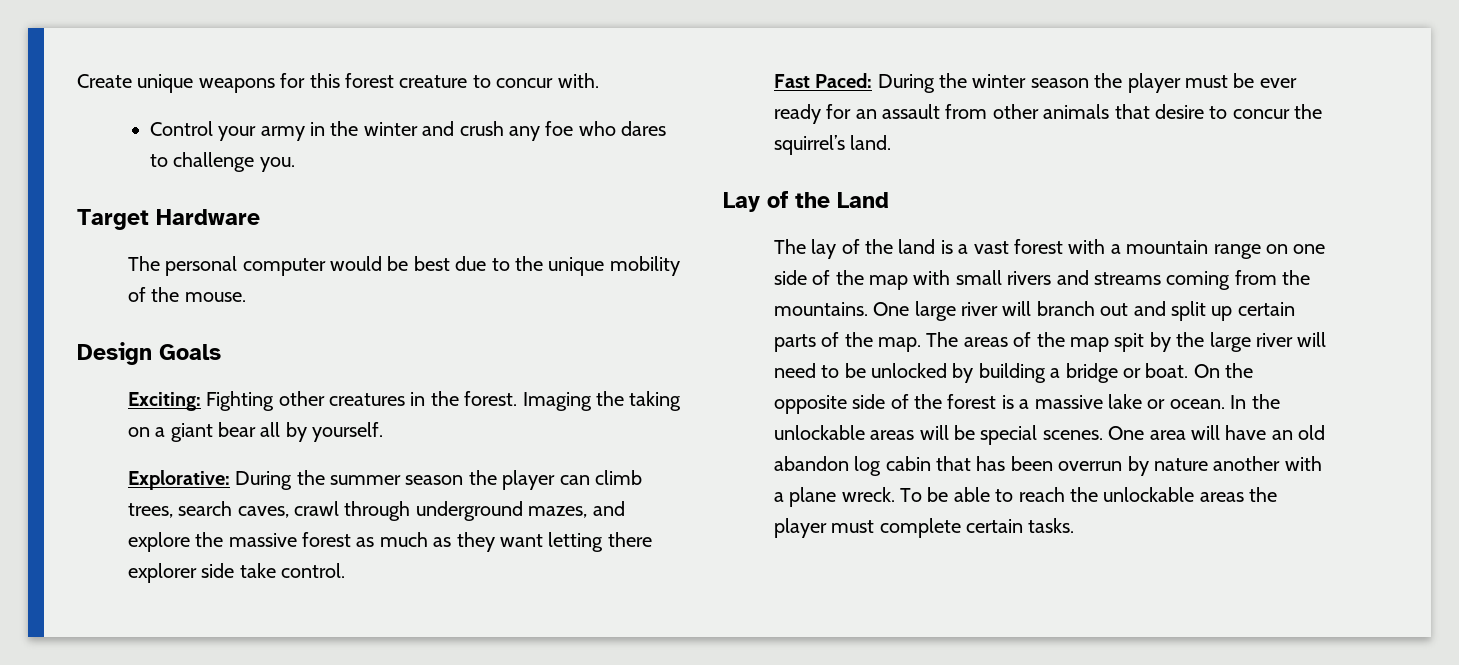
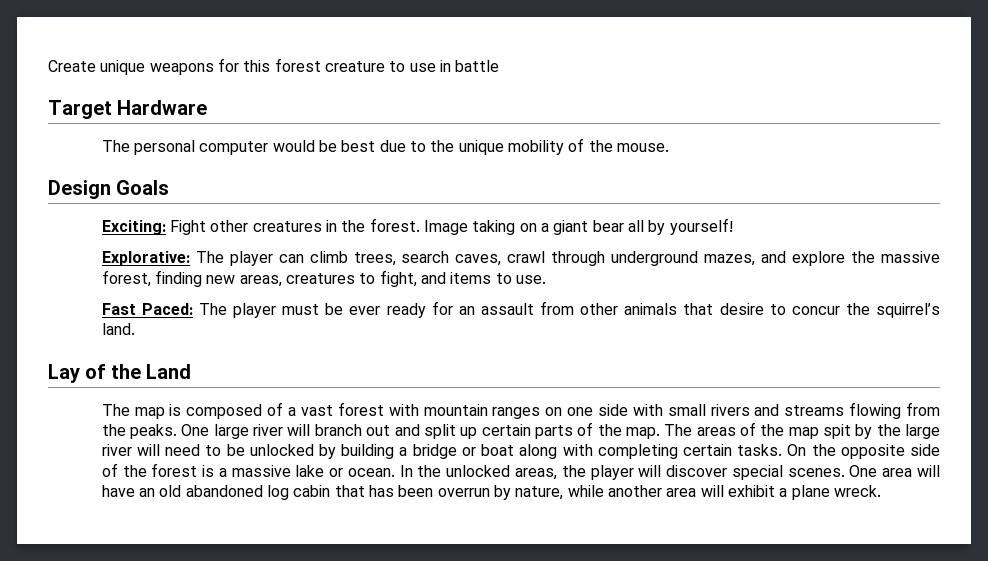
- Create unique weapons for this forest creature to concur with.
- Control your army in the winter and crush any foe who dares to challenge you.
+ Create unique weapons for this forest creature to use in battle
- Exciting: Fighting other creatures in the forest.
+ Exciting: Fight other creatures in the forest.
- Imaging the taking on a giant bear all by yourself.
+ Image taking on a giant bear all by yourself!
- Explorative: During the summer season the player can climb trees, search caves, crawl through underground mazes, and explore the massive forest as much as they want letting there explorer side take control.
- Fast Paced: During the winter season the player must be ever ready for an assault from other animals that desire to concur the squirrel’s land.
+ Explorative: The player can climb trees, search caves, crawl through underground mazes, and explore the massive forest, finding new areas, creatures to fight, and items to use.
+ Fast Paced: The player must be ever ready for an assault from other animals that desire to concur the squirrel’s land.
- The lay of the land is a vast forest with a mountain range on one side of the map with small rivers and streams coming from the mountains.
+ The map is composed of a vast forest with mountain ranges on one side with small rivers and streams flowing from the peaks.
- The areas of the map spit by the large river will need to be unlocked by building a bridge or boat.
+ The areas of the map spit by the large river will need to be unlocked by building a bridge or boat along with completing certain tasks.
- In the unlockable areas will be special scenes.
+ In the unlocked areas, the player will discover special scenes.
- One area will have an old abandon log cabin that has been overrun by nature another with a plane wreck. To be able to reach the unlockable areas the player must complete certain tasks.
+ One area will have an old abandoned log cabin that has been overrun by nature, while another area will exhibit a plane wreck.

